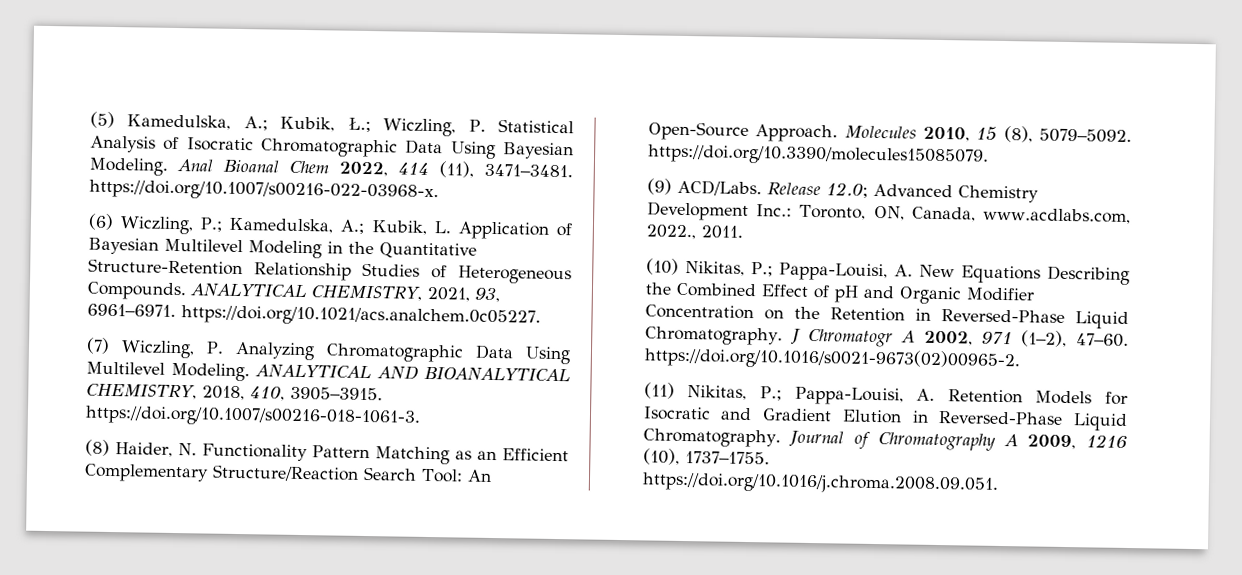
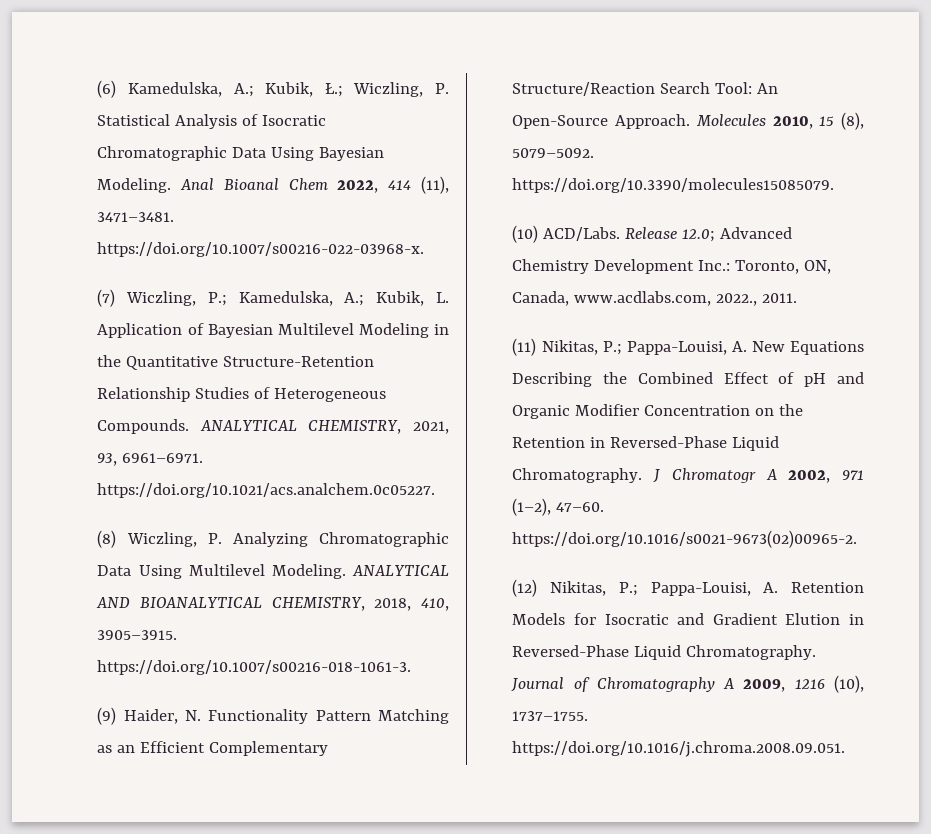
- (5) Kamedulska, A.; Kubik, Ł.; Wiczling, P. Statistical Analysis of Isocratic Chromatographic Data Using Bayesian Modeling.
+ (6) Kamedulska, A.; Kubik, Ł.; Wiczling, P. Statistical Analysis of Isocratic Chromatographic Data Using Bayesian Modeling.
- (6) Wiczling, P.; Kamedulska, A.; Kubik, L. Application of Bayesian Multilevel Modeling in the Quantitative Structure-Retention Relationship Studies of Heterogeneous Compounds.
+ (7) Wiczling, P.; Kamedulska, A.; Kubik, L. Application of Bayesian Multilevel Modeling in the Quantitative Structure-Retention Relationship Studies of Heterogeneous Compounds.
- (7) Wiczling, P. Analyzing Chromatographic Data Using Multilevel Modeling.
+ (8) Wiczling, P. Analyzing Chromatographic Data Using Multilevel Modeling.
- (8) Haider, N. Functionality Pattern Matching as an Efficient Complementary Structure/Reaction Search Tool: An Open-Source Approach.
+ (9) Haider, N. Functionality Pattern Matching as an Efficient Complementary Structure/Reaction Search Tool: An Open-Source Approach.
- (9) ACD/Labs.
+ (10) ACD/Labs.
- (10) Nikitas, P.; Pappa-Louisi, A. New Equations Describing the Combined Effect of pH and Organic Modifier Concentration on the Retention in Reversed-Phase Liquid Chromatography.
+ (11) Nikitas, P.; Pappa-Louisi, A. New Equations Describing the Combined Effect of pH and Organic Modifier Concentration on the Retention in Reversed-Phase Liquid Chromatography.
- (11) Nikitas, P.; Pappa-Louisi, A. Retention Models for Isocratic and Gradient Elution in Reversed-Phase Liquid Chromatography.
+ (12) Nikitas, P.; Pappa-Louisi, A. Retention Models for Isocratic and Gradient Elution in Reversed-Phase Liquid Chromatography.

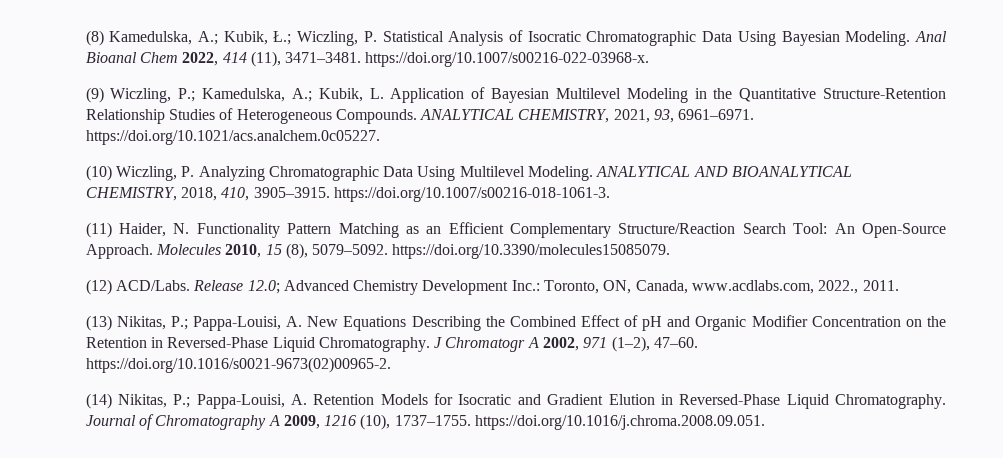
- (6) Kamedulska, A.; Kubik, Ł.; Wiczling, P. Statistical Analysis of Isocratic Chromatographic Data Using Bayesian Modeling.
+ (8) Kamedulska, A.; Kubik, Ł.; Wiczling, P. Statistical Analysis of Isocratic Chromatographic Data Using Bayesian Modeling.
- (7) Wiczling, P.; Kamedulska, A.; Kubik, L. Application of Bayesian Multilevel Modeling in the Quantitative Structure-Retention Relationship Studies of Heterogeneous Compounds.
+ (9) Wiczling, P.; Kamedulska, A.; Kubik, L. Application of Bayesian Multilevel Modeling in the Quantitative Structure-Retention Relationship Studies of Heterogeneous Compounds.
- (8) Wiczling, P. Analyzing Chromatographic Data Using Multilevel Modeling.
+ (10) Wiczling, P. Analyzing Chromatographic Data Using Multilevel Modeling.
- (9) Haider, N. Functionality Pattern Matching as an Efficient Complementary Structure/Reaction Search Tool: An Open-Source Approach.
+ (11) Haider, N. Functionality Pattern Matching as an Efficient Complementary Structure/Reaction Search Tool: An Open-Source Approach.
- (10) ACD/Labs.
+ (12) ACD/Labs.
- (11) Nikitas, P.; Pappa-Louisi, A. New Equations Describing the Combined Effect of pH and Organic Modifier Concentration on the Retention in Reversed-Phase Liquid Chromatography.
+ (13) Nikitas, P.; Pappa-Louisi, A. New Equations Describing the Combined Effect of pH and Organic Modifier Concentration on the Retention in Reversed-Phase Liquid Chromatography.
- (12) Nikitas, P.; Pappa-Louisi, A. Retention Models for Isocratic and Gradient Elution in Reversed-Phase Liquid Chromatography.
+ (14) Nikitas, P.; Pappa-Louisi, A. Retention Models for Isocratic and Gradient Elution in Reversed-Phase Liquid Chromatography.

